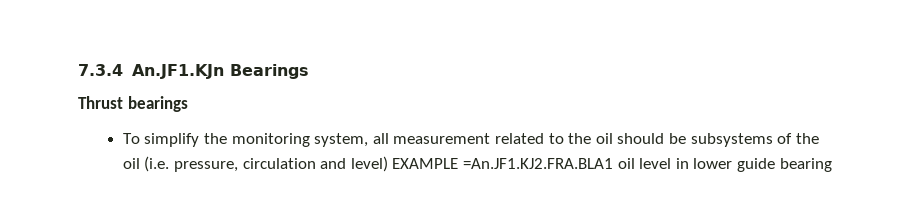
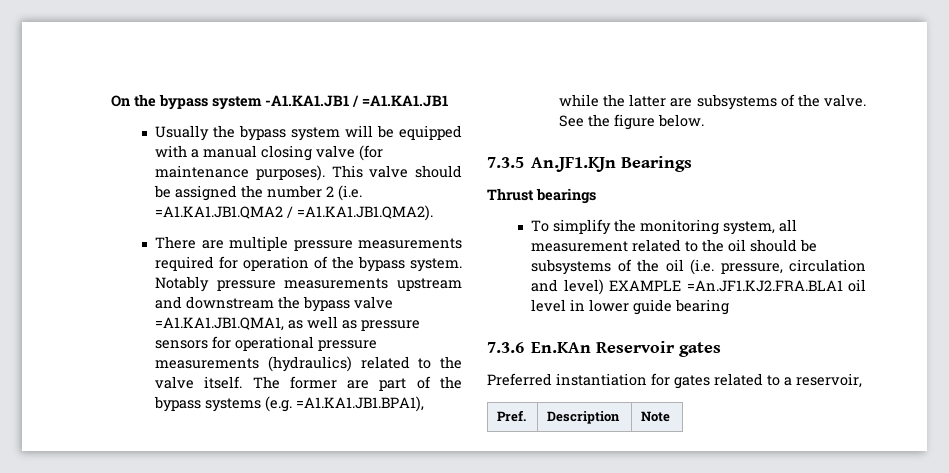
- 7.3.4 An.JF1.KJn Bearings
+ On the bypass system -A1.KA1.JB1 / =A1.KA1.JB1
+ Usually the bypass system will be equipped with a manual closing valve (for maintenance purposes). This valve should be assigned the number 2 (i.e. =A1.KA1.JB1.QMA2 / =A1.KA1.JB1.QMA2).
+ There are multiple pressure measurements required for operation of the bypass system. Notably pressure measurements upstream and downstream the bypass valve =A1.KA1.JB1.QMA1, as well as pressure sensors for operational pressure measurements (hydraulics) related to the valve itself. The former are part of the bypass systems (e.g. =A1.KA1.JB1.BPA1), while the latter are subsystems of the valve. See the figure below.
+ 7.3.5 An.JF1.KJn Bearings
+ 7.3.6 En.KAn Reservoir gates
+ Preferred instantiation for gates related to a reservoir,
+ Pref. | Description | Note

